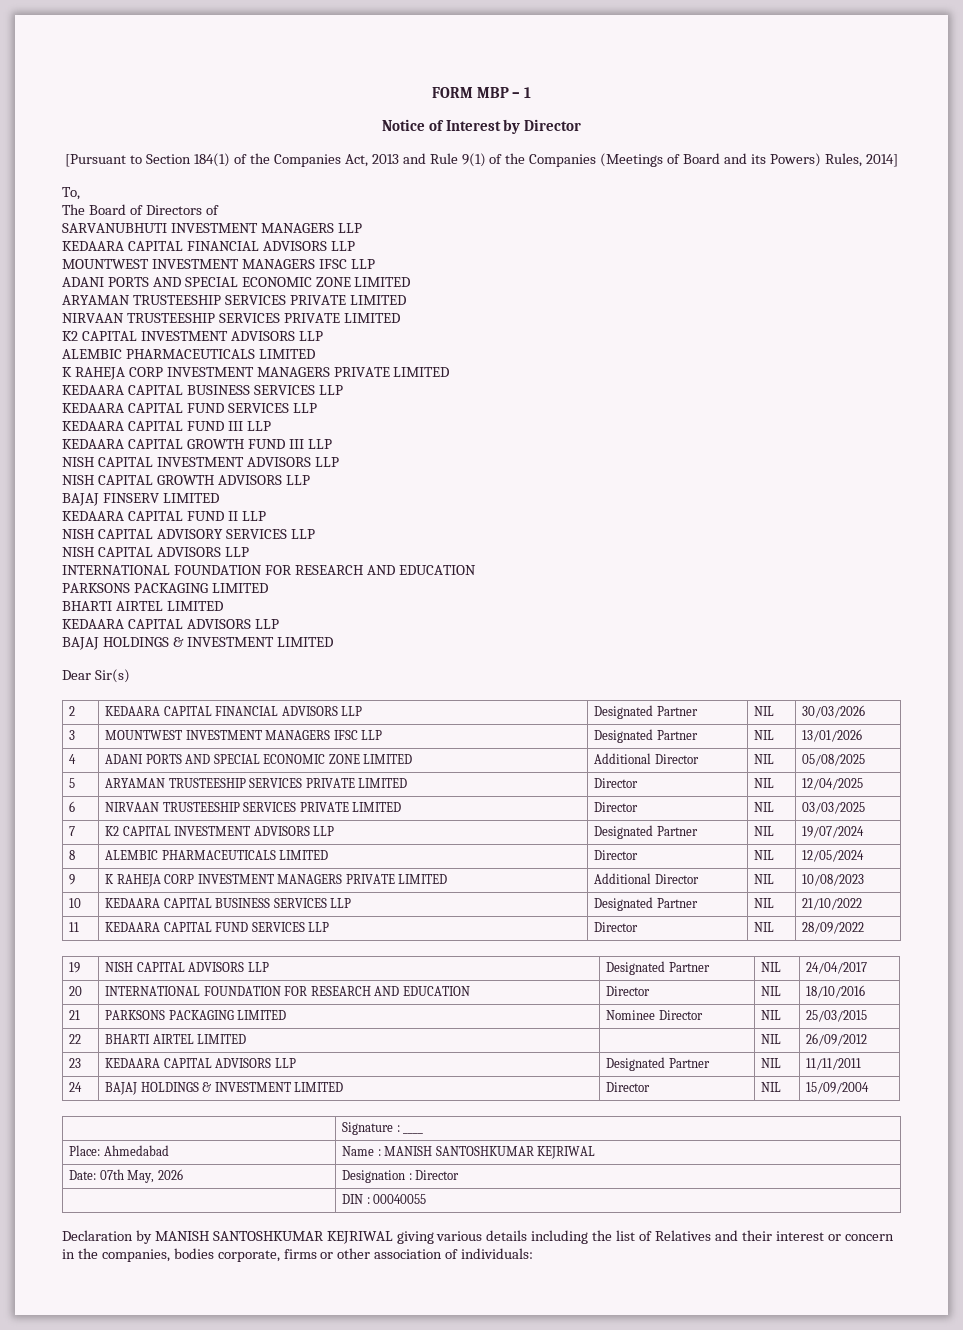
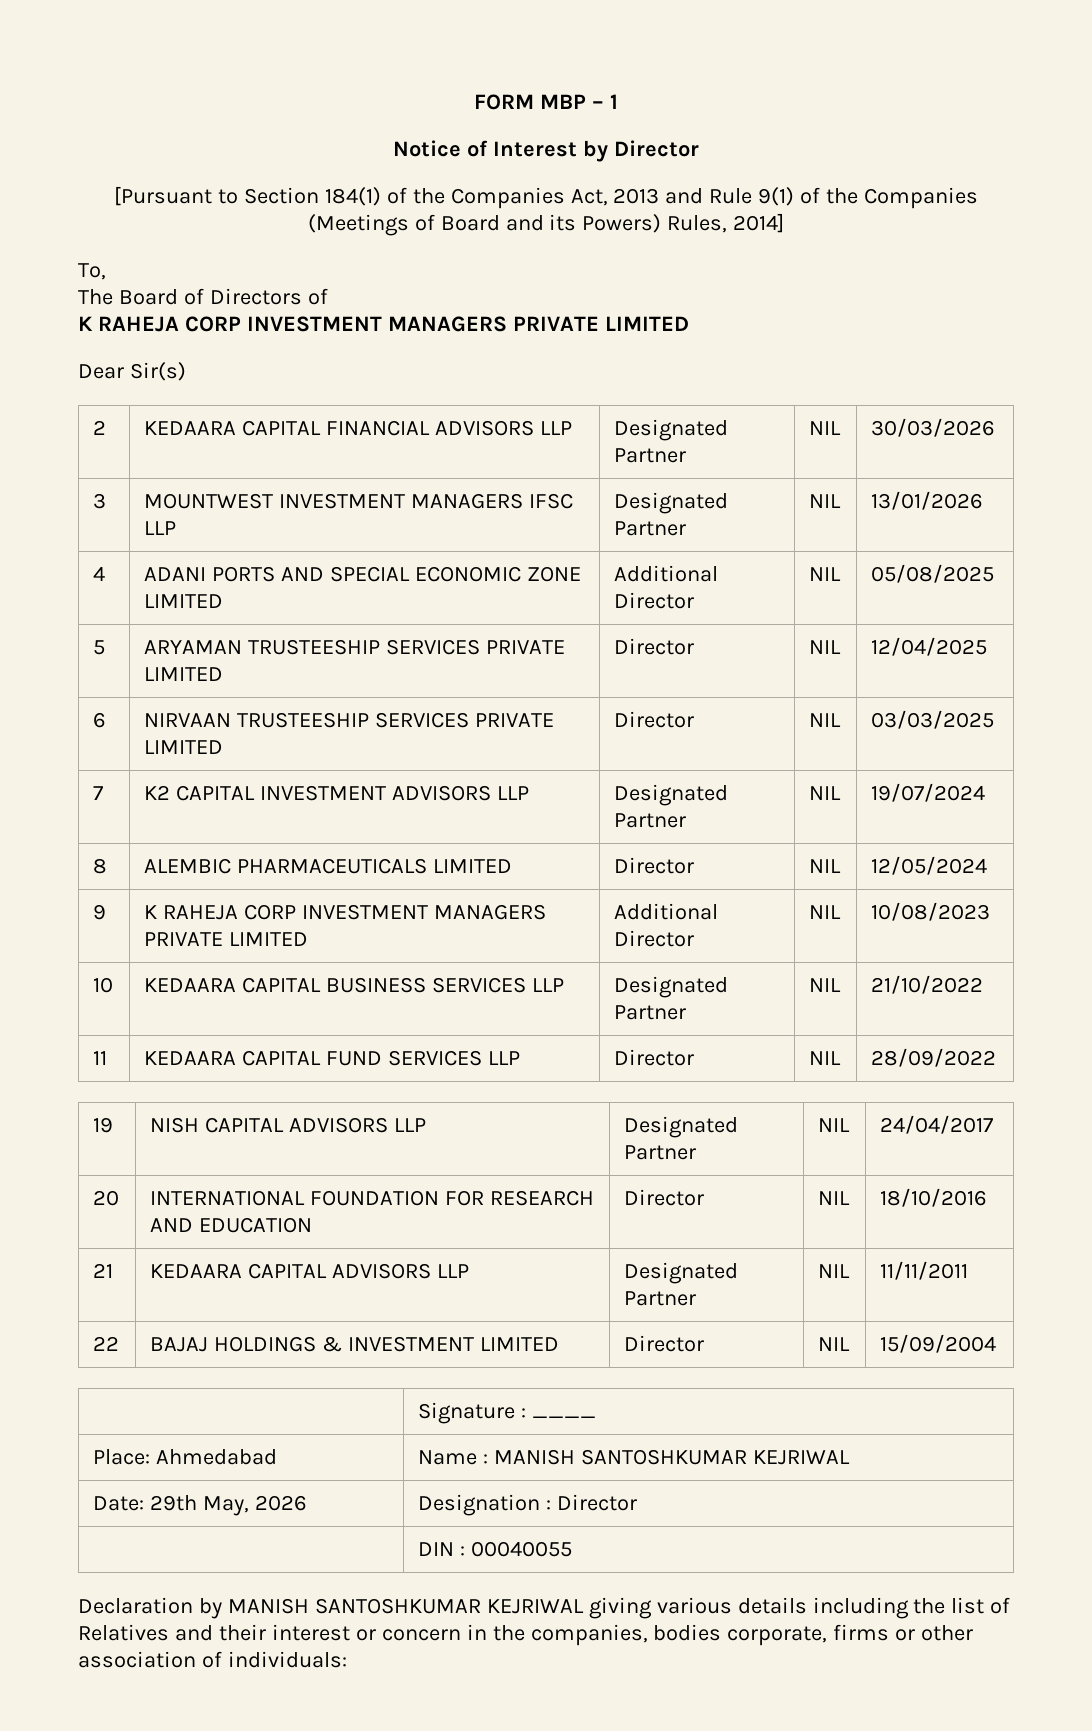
  The Board of Directors of
- SARVANUBHUTI INVESTMENT MANAGERS LLP
- KEDAARA CAPITAL FINANCIAL ADVISORS LLP
- MOUNTWEST INVESTMENT MANAGERS IFSC LLP
- ADANI PORTS AND SPECIAL ECONOMIC ZONE LIMITED
- ARYAMAN TRUSTEESHIP SERVICES PRIVATE LIMITED
- NIRVAAN TRUSTEESHIP SERVICES PRIVATE LIMITED
- K2 CAPITAL INVESTMENT ADVISORS LLP
- ALEMBIC PHARMACEUTICALS LIMITED
  K RAHEJA CORP INVESTMENT MANAGERS PRIVATE LIMITED
- KEDAARA CAPITAL BUSINESS SERVICES LLP
- KEDAARA CAPITAL FUND SERVICES LLP
- KEDAARA CAPITAL FUND III LLP
- KEDAARA CAPITAL GROWTH FUND III LLP
- NISH CAPITAL INVESTMENT ADVISORS LLP
- NISH CAPITAL GROWTH ADVISORS LLP
- BAJAJ FINSERV LIMITED
- KEDAARA CAPITAL FUND II LLP
- NISH CAPITAL ADVISORY SERVICES LLP
- NISH CAPITAL ADVISORS LLP
- INTERNATIONAL FOUNDATION FOR RESEARCH AND EDUCATION
- PARKSONS PACKAGING LIMITED
- BHARTI AIRTEL LIMITED
- KEDAARA CAPITAL ADVISORS LLP
- BAJAJ HOLDINGS & INVESTMENT LIMITED
- 21 | PARKSONS PACKAGING LIMITED | Nominee Director | NIL | 25/03/2015
- 22 | BHARTI AIRTEL LIMITED | | NIL | 26/09/2012
- 23 | KEDAARA CAPITAL ADVISORS LLP | Designated Partner | NIL | 11/11/2011
+ 21 | KEDAARA CAPITAL ADVISORS LLP | Designated Partner | NIL | 11/11/2011
- 24 | BAJAJ HOLDINGS & INVESTMENT LIMITED | Director | NIL | 15/09/2004
+ 22 | BAJAJ HOLDINGS & INVESTMENT LIMITED | Director | NIL | 15/09/2004
- Date: 07th May, 2026 | Designation : Director
+ Date: 29th May, 2026 | Designation : Director

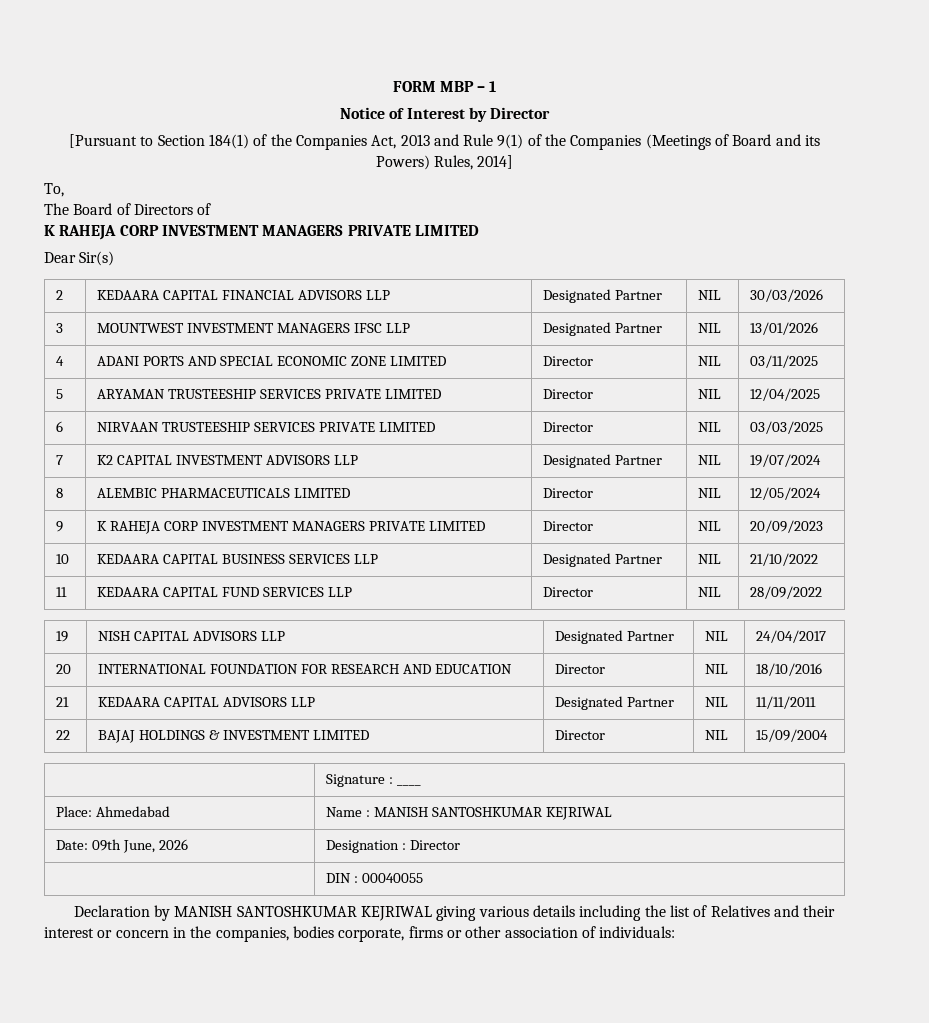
- 4 | ADANI PORTS AND SPECIAL ECONOMIC ZONE LIMITED | Additional Director | NIL | 05/08/2025
+ 4 | ADANI PORTS AND SPECIAL ECONOMIC ZONE LIMITED | Director | NIL | 03/11/2025
- 9 | K RAHEJA CORP INVESTMENT MANAGERS PRIVATE LIMITED | Additional Director | NIL | 10/08/2023
+ 9 | K RAHEJA CORP INVESTMENT MANAGERS PRIVATE LIMITED | Director | NIL | 20/09/2023
- Date: 29th May, 2026 | Designation : Director
+ Date: 09th June, 2026 | Designation : Director

